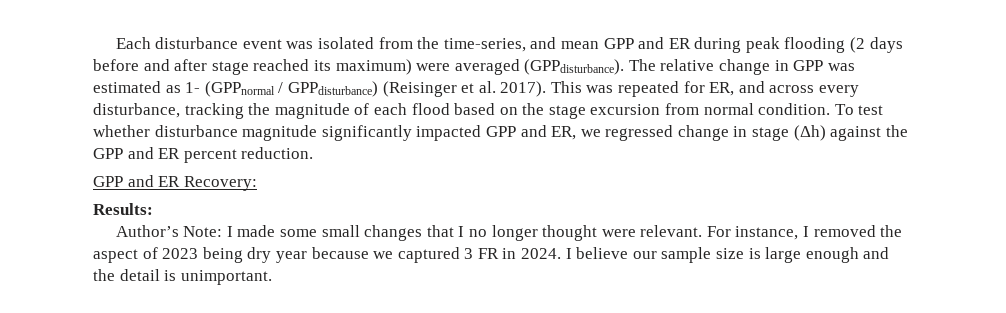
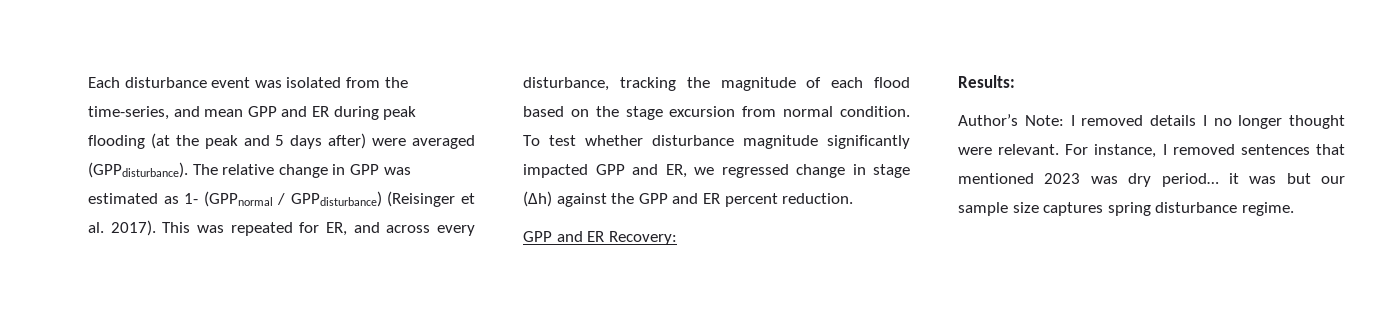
- Each disturbance event was isolated from the time-series, and mean GPP and ER during peak flooding (2 days before and after stage reached its maximum) were averaged (GPPdisturbance).
+ Each disturbance event was isolated from the time-series, and mean GPP and ER during peak flooding (at the peak and 5 days after) were averaged (GPPdisturbance).
- Author’s Note: I made some small changes that I no longer thought were relevant.
+ Author’s Note: I removed details I no longer thought were relevant.
- For instance, I removed the aspect of 2023 being dry year because we captured 3 FR in 2024. I believe our sample size is large enough and the detail is unimportant.
+ For instance, I removed sentences that mentioned 2023 was dry period… it was but our sample size captures spring disturbance regime.

